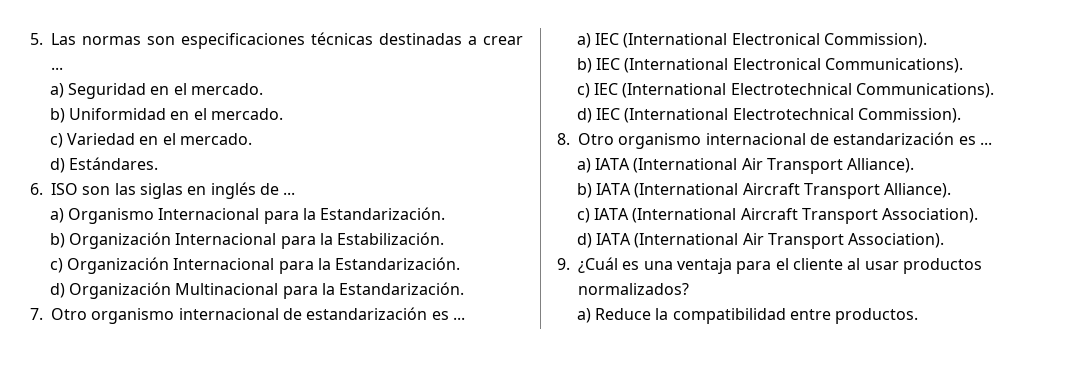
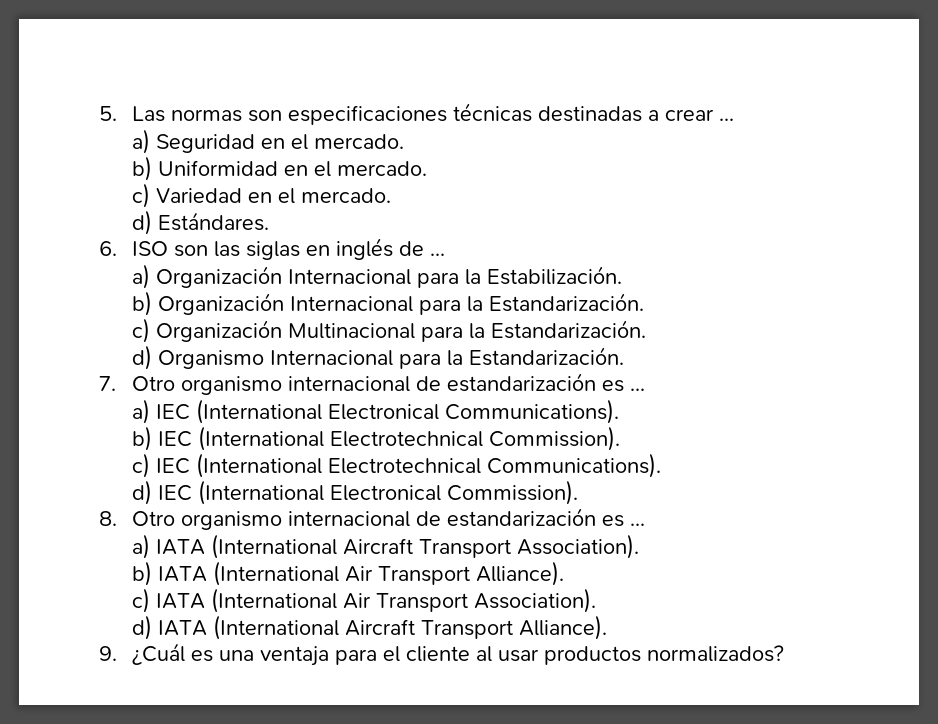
- a) Organismo Internacional para la Estandarización.
+ a) Organización Internacional para la Estabilización.
- b) Organización Internacional para la Estabilización.
+ b) Organización Internacional para la Estandarización.
- c) Organización Internacional para la Estandarización.
+ c) Organización Multinacional para la Estandarización.
- d) Organización Multinacional para la Estandarización.
+ d) Organismo Internacional para la Estandarización.
- a) IEC (International Electronical Commission).
+ a) IEC (International Electronical Communications).
- b) IEC (International Electronical Communications).
+ b) IEC (International Electrotechnical Commission).
- d) IEC (International Electrotechnical Commission).
+ d) IEC (International Electronical Commission).
- a) IATA (International Air Transport Alliance).
+ a) IATA (International Aircraft Transport Association).
- b) IATA (International Aircraft Transport Alliance).
+ b) IATA (International Air Transport Alliance).
- c) IATA (International Aircraft Transport Association).
+ c) IATA (International Air Transport Association).
- d) IATA (International Air Transport Association).
+ d) IATA (International Aircraft Transport Alliance).
- a) Reduce la compatibilidad entre productos.

